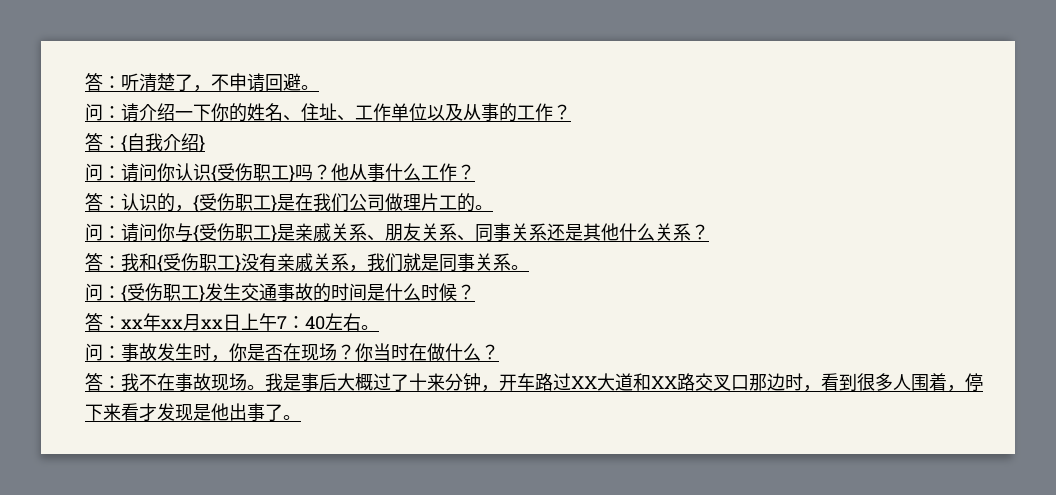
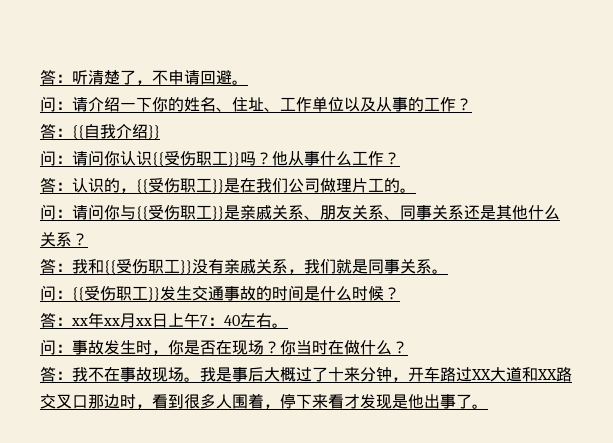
- 答：{自我介绍}
+ 答：{{自我介绍}}
- 问：请问你认识{受伤职工}吗？
+ 问：请问你认识{{受伤职工}}吗？
- 答：认识的，{受伤职工}是在我们公司做理片工的。
+ 答：认识的，{{受伤职工}}是在我们公司做理片工的。
- 问：请问你与{受伤职工}是亲戚关系、朋友关系、同事关系还是其他什么关系？
+ 问：请问你与{{受伤职工}}是亲戚关系、朋友关系、同事关系还是其他什么关系？
- 答：我和{受伤职工}没有亲戚关系，我们就是同事关系。
+ 答：我和{{受伤职工}}没有亲戚关系，我们就是同事关系。
- 问：{受伤职工}发生交通事故的时间是什么时候？
+ 问：{{受伤职工}}发生交通事故的时间是什么时候？

